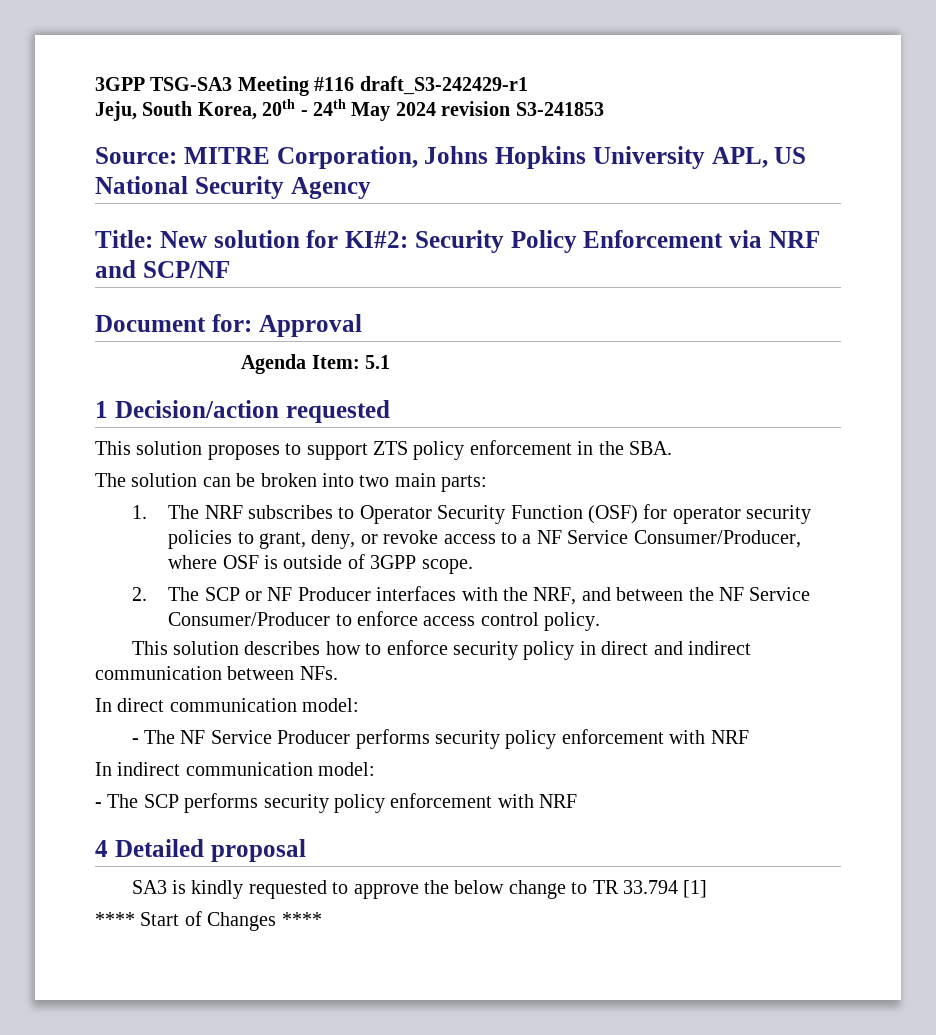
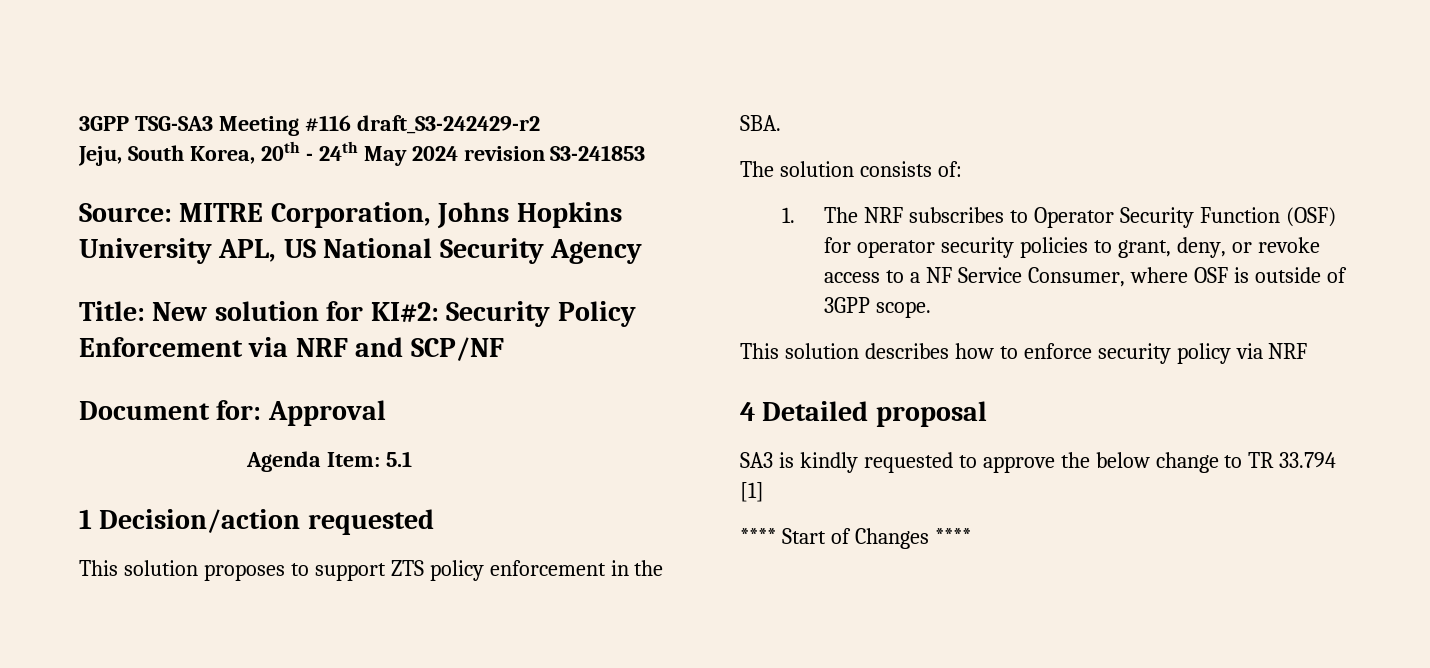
- 3GPP TSG-SA3 Meeting #116 draft_S3-242429-r1
+ 3GPP TSG-SA3 Meeting #116 draft_S3-242429-r2
- The solution can be broken into two main parts:
+ The solution consists of:
- 1. The NRF subscribes to Operator Security Function (OSF) for operator security policies to grant, deny, or revoke access to a NF Service Consumer/Producer, where OSF is outside of 3GPP scope.
+ 1. The NRF subscribes to Operator Security Function (OSF) for operator security policies to grant, deny, or revoke access to a NF Service Consumer, where OSF is outside of 3GPP scope.
- 2. The SCP or NF Producer interfaces with the NRF, and between the NF Service Consumer/Producer to enforce access control policy.
- This solution describes how to enforce security policy in direct and indirect communication between NFs.
- In direct communication model:
- - The NF Service Producer performs security policy enforcement with NRF
- In indirect communication model:
- - The SCP performs security policy enforcement with NRF
+ This solution describes how to enforce security policy via NRF

